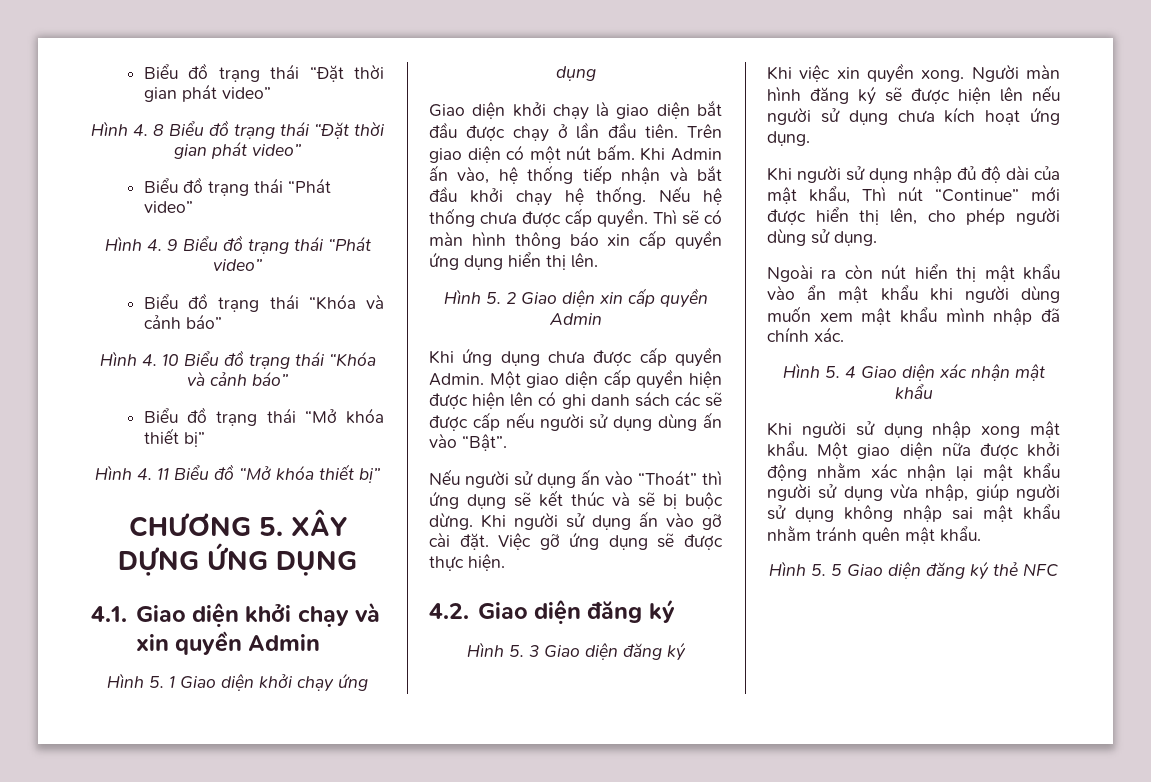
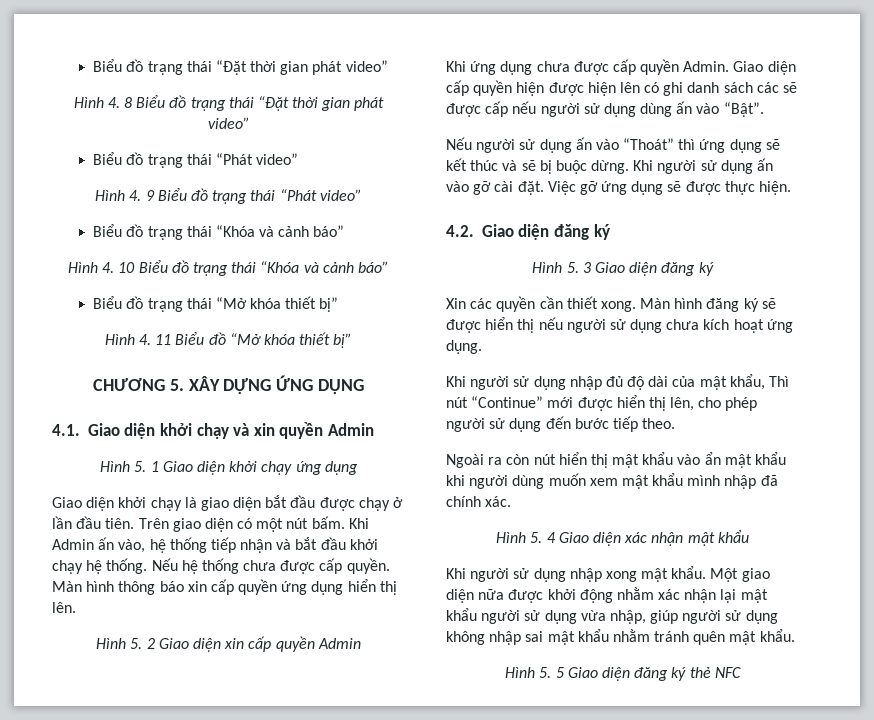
- Thì sẽ có màn hình thông báo xin cấp quyền ứng dụng hiển thị lên.
+ Màn hình thông báo xin cấp quyền ứng dụng hiển thị lên.
- Một giao diện cấp quyền hiện được hiện lên có ghi danh sách các sẽ được cấp nếu người sử dụng dùng ấn vào “Bật”.
+ Giao diện cấp quyền hiện được hiện lên có ghi danh sách các sẽ được cấp nếu người sử dụng dùng ấn vào “Bật”.
- Khi việc xin quyền xong. Người màn hình đăng ký sẽ được hiện lên nếu người sử dụng chưa kích hoạt ứng dụng.
+ Xin các quyền cần thiết xong. Màn hình đăng ký sẽ được hiển thị nếu người sử dụng chưa kích hoạt ứng dụng.
- Khi người sử dụng nhập đủ độ dài của mật khẩu, Thì nút “Continue” mới được hiển thị lên, cho phép người dùng sử dụng.
+ Khi người sử dụng nhập đủ độ dài của mật khẩu, Thì nút “Continue” mới được hiển thị lên, cho phép người sử dụng đến bước tiếp theo.

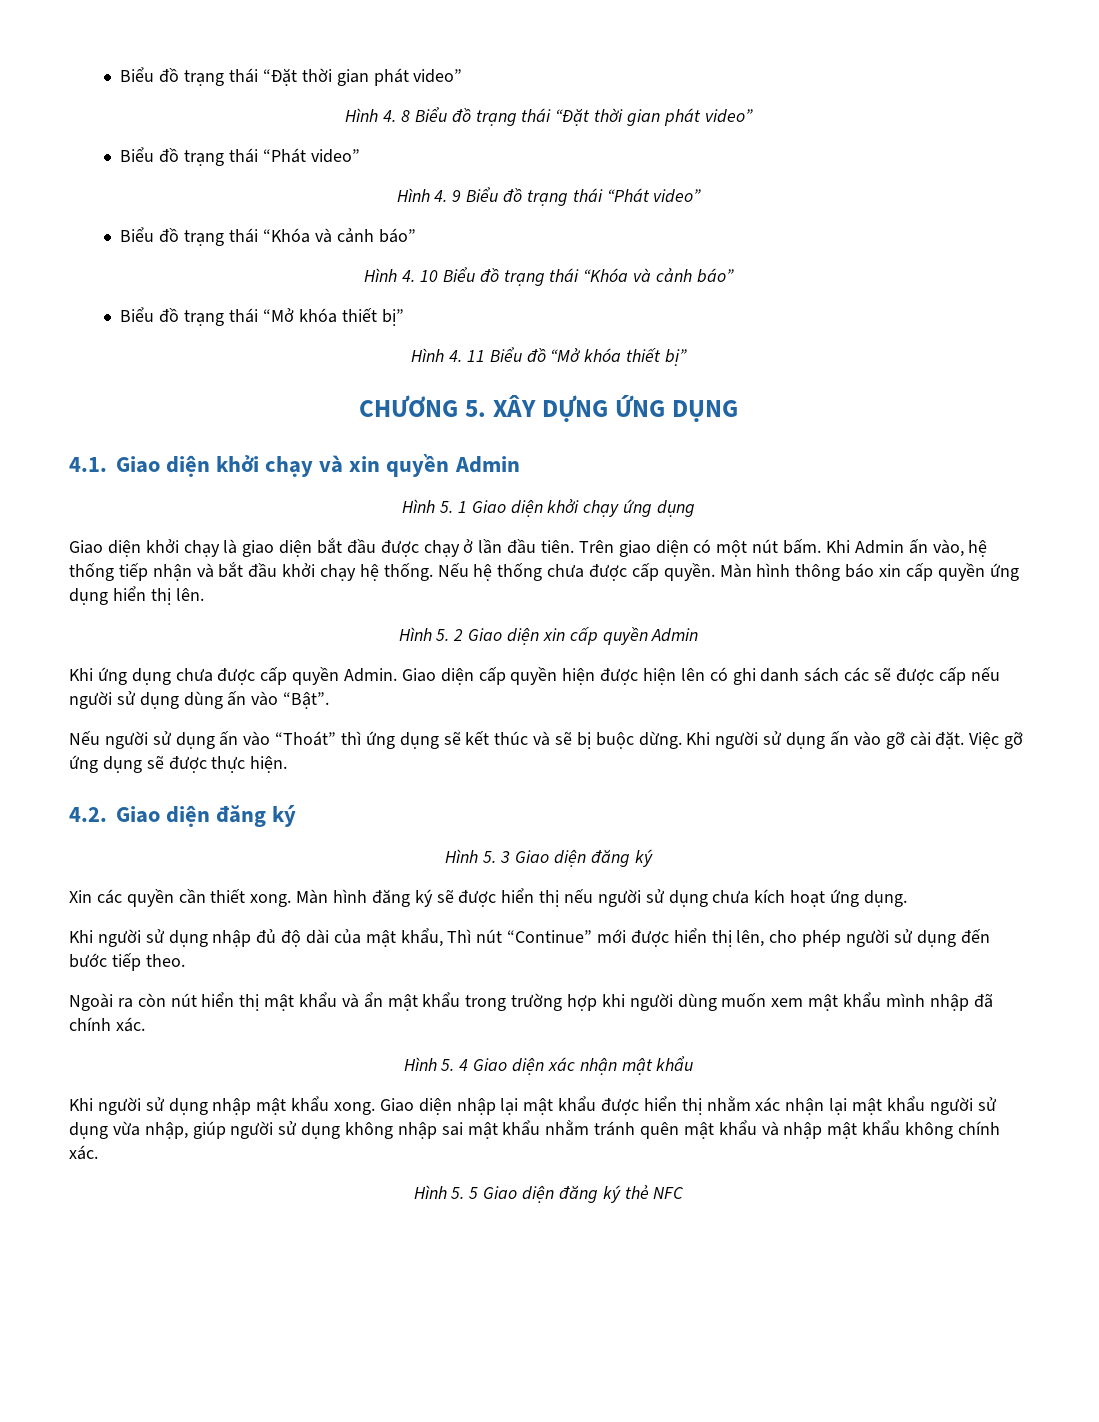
- Ngoài ra còn nút hiển thị mật khẩu vào ẩn mật khẩu khi người dùng muốn xem mật khẩu mình nhập đã chính xác.
+ Ngoài ra còn nút hiển thị mật khẩu và ẩn mật khẩu trong trường hợp khi người dùng muốn xem mật khẩu mình nhập đã chính xác.
- Khi người sử dụng nhập xong mật khẩu. Một giao diện nữa được khởi động nhằm xác nhận lại mật khẩu người sử dụng vừa nhập, giúp người sử dụng không nhập sai mật khẩu nhằm tránh quên mật khẩu.
+ Khi người sử dụng nhập mật khẩu xong. Giao diện nhập lại mật khẩu được hiển thị nhằm xác nhận lại mật khẩu người sử dụng vừa nhập, giúp người sử dụng không nhập sai mật khẩu nhằm tránh quên mật khẩu và nhập mật khẩu không chính xác.

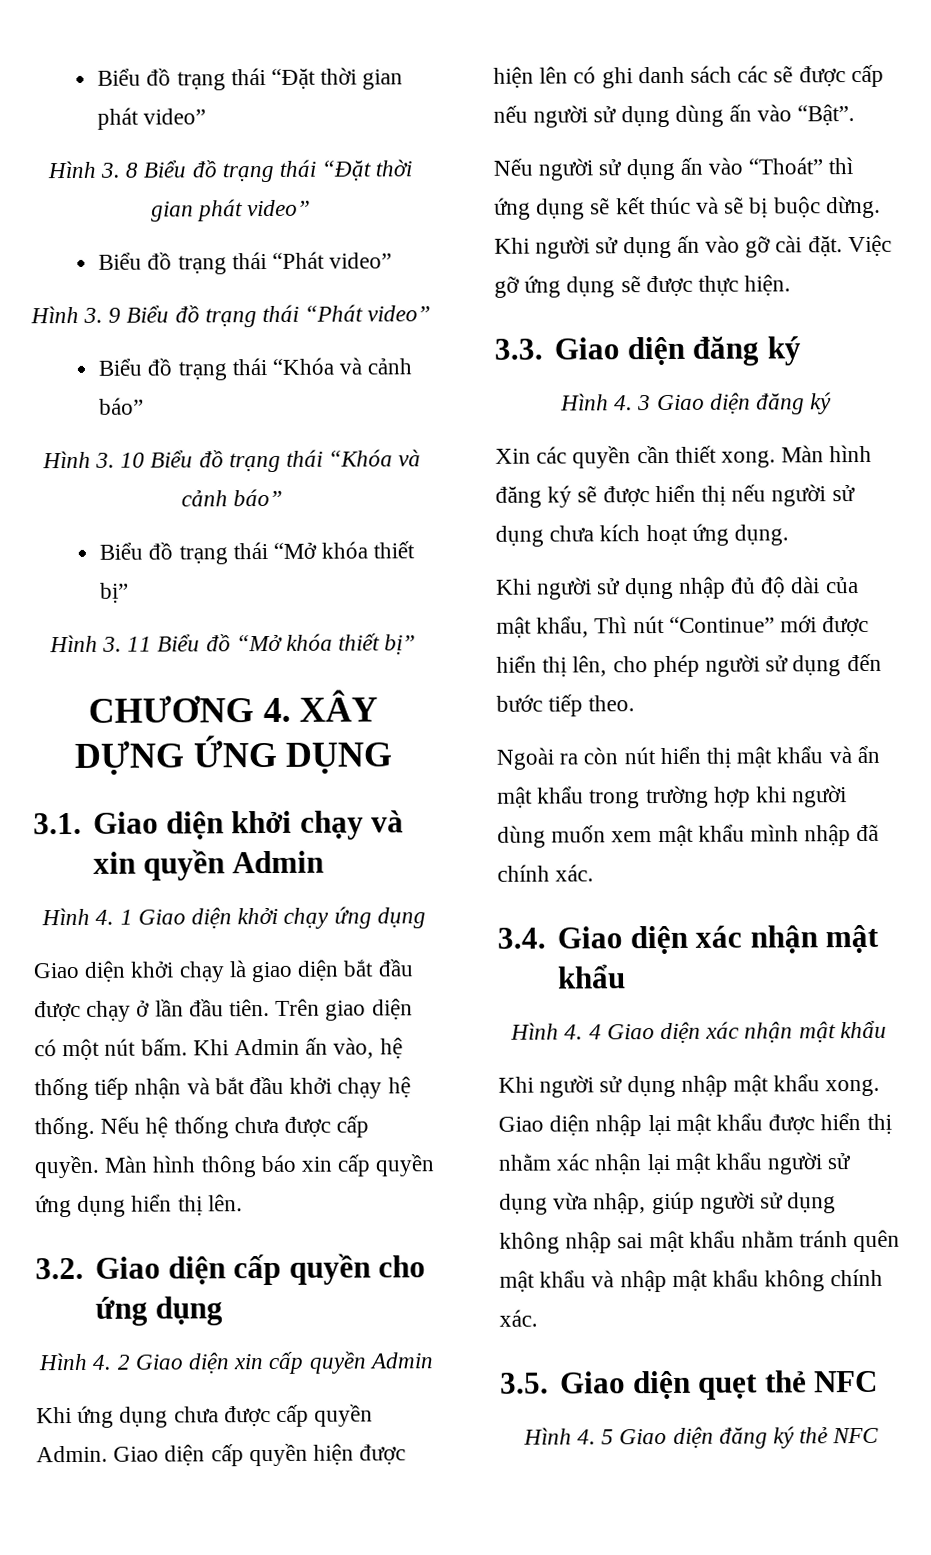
- Hình 4. 8 Biểu đồ trạng thái “Đặt thời gian phát video”
+ Hình 3. 8 Biểu đồ trạng thái “Đặt thời gian phát video”
- Hình 4. 9 Biểu đồ trạng thái “Phát video”
+ Hình 3. 9 Biểu đồ trạng thái “Phát video”
- Hình 4. 10 Biểu đồ trạng thái “Khóa và cảnh báo”
+ Hình 3. 10 Biểu đồ trạng thái “Khóa và cảnh báo”
- Hình 4. 11 Biểu đồ “Mở khóa thiết bị”
+ Hình 3. 11 Biểu đồ “Mở khóa thiết bị”
- CHƯƠNG 5. XÂY DỰNG ỨNG DỤNG
+ CHƯƠNG 4. XÂY DỰNG ỨNG DỤNG
- 4.1. Giao diện khởi chạy và xin quyền Admin
+ 3.1. Giao diện khởi chạy và xin quyền Admin
- Hình 5. 1 Giao diện khởi chạy ứng dụng
+ Hình 4. 1 Giao diện khởi chạy ứng dụng
- Hình 5. 2 Giao diện xin cấp quyền Admin
+ 3.2. Giao diện cấp quyền cho ứng dụng
+ Hình 4. 2 Giao diện xin cấp quyền Admin
- 4.2. Giao diện đăng ký
+ 3.3. Giao diện đăng ký
- Hình 5. 3 Giao diện đăng ký
+ Hình 4. 3 Giao diện đăng ký
- Hình 5. 4 Giao diện xác nhận mật khẩu
+ 3.4. Giao diện xác nhận mật khẩu
+ Hình 4. 4 Giao diện xác nhận mật khẩu
- Hình 5. 5 Giao diện đăng ký thẻ NFC
+ 3.5. Giao diện quẹt thẻ NFC
+ Hình 4. 5 Giao diện đăng ký thẻ NFC

